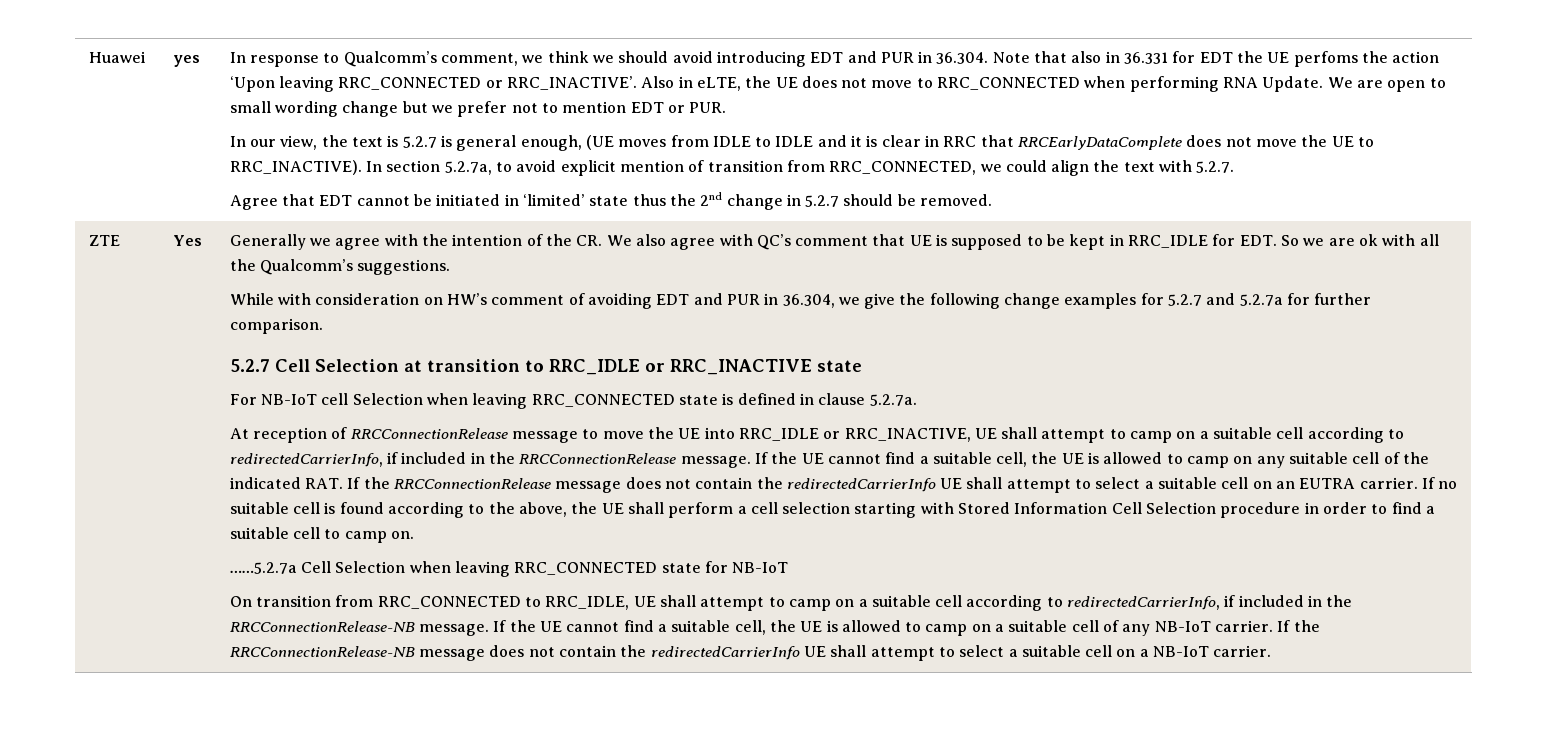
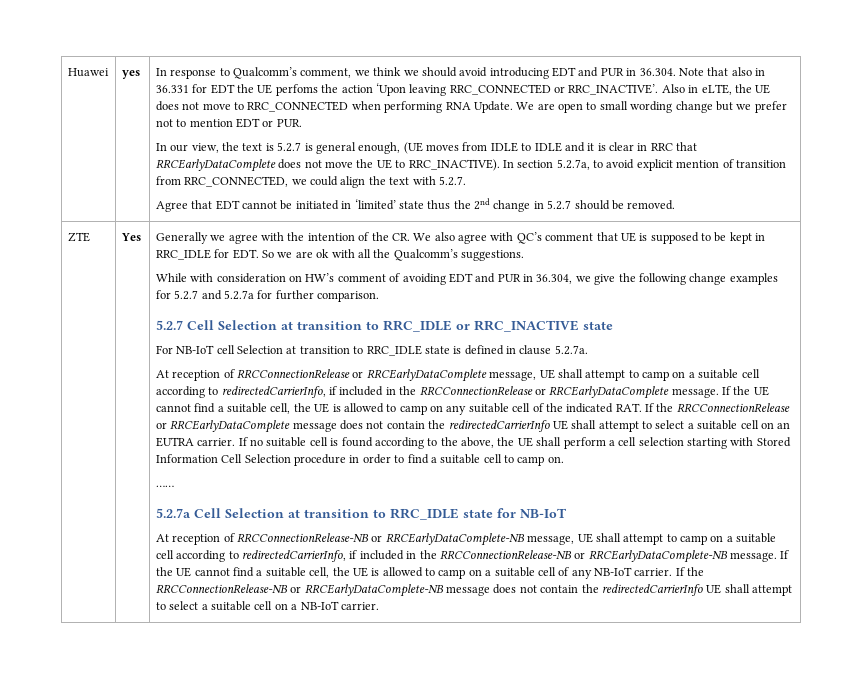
- For NB-IoT cell Selection when leaving RRC_CONNECTED state is defined in clause 5.2.7a.
+ For NB-IoT cell Selection at transition to RRC_IDLE state is defined in clause 5.2.7a.
- At reception of RRCConnectionRelease message to move the UE into RRC_IDLE or RRC_INACTIVE, UE shall attempt to camp on a suitable cell according to redirectedCarrierInfo, if included in the RRCConnectionRelease message.
+ At reception of RRCConnectionRelease or RRCEarlyDataComplete message, UE shall attempt to camp on a suitable cell according to redirectedCarrierInfo, if included in the RRCConnectionRelease or RRCEarlyDataComplete message.
- If the UE cannot find a suitable cell, the UE is allowed to camp on any suitable cell of the indicated RAT. If the RRCConnectionRelease message does not contain the redirectedCarrierInfo UE shall attempt to select a suitable cell on an EUTRA carrier.
+ If the UE cannot find a suitable cell, the UE is allowed to camp on any suitable cell of the indicated RAT. If the RRCConnectionRelease or RRCEarlyDataComplete message does not contain the redirectedCarrierInfo UE shall attempt to select a suitable cell on an EUTRA carrier.
- ……5.2.7a Cell Selection when leaving RRC_CONNECTED state for NB-IoT
- On transition from RRC_CONNECTED to RRC_IDLE, UE shall attempt to camp on a suitable cell according to redirectedCarrierInfo, if included in the RRCConnectionRelease-NB message.
+ ……
+ 5.2.7a Cell Selection at transition to RRC_IDLE state for NB-IoT
+ At reception of RRCConnectionRelease-NB or RRCEarlyDataComplete-NB message, UE shall attempt to camp on a suitable cell according to redirectedCarrierInfo, if included in the RRCConnectionRelease-NB or RRCEarlyDataComplete-NB message.
- If the RRCConnectionRelease-NB message does not contain the redirectedCarrierInfo UE shall attempt to select a suitable cell on a NB-IoT carrier.
+ If the RRCConnectionRelease-NB or RRCEarlyDataComplete-NB message does not contain the redirectedCarrierInfo UE shall attempt to select a suitable cell on a NB-IoT carrier.

